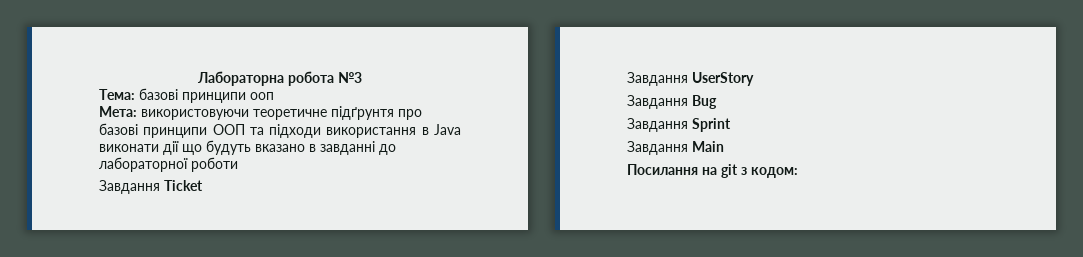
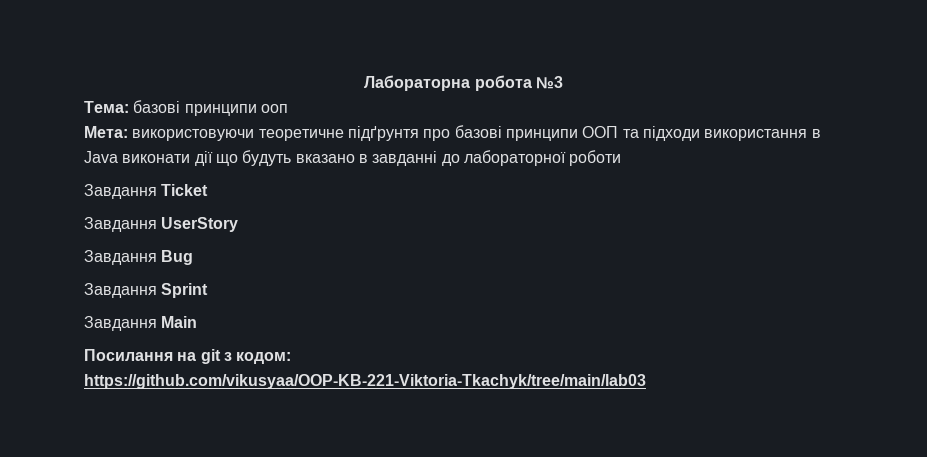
- Посилання на git з кодом:
+ Посилання на git з кодом: https://github.com/vikusyaa/OOP-KB-221-Viktoria-Tkachyk/tree/main/lab03

